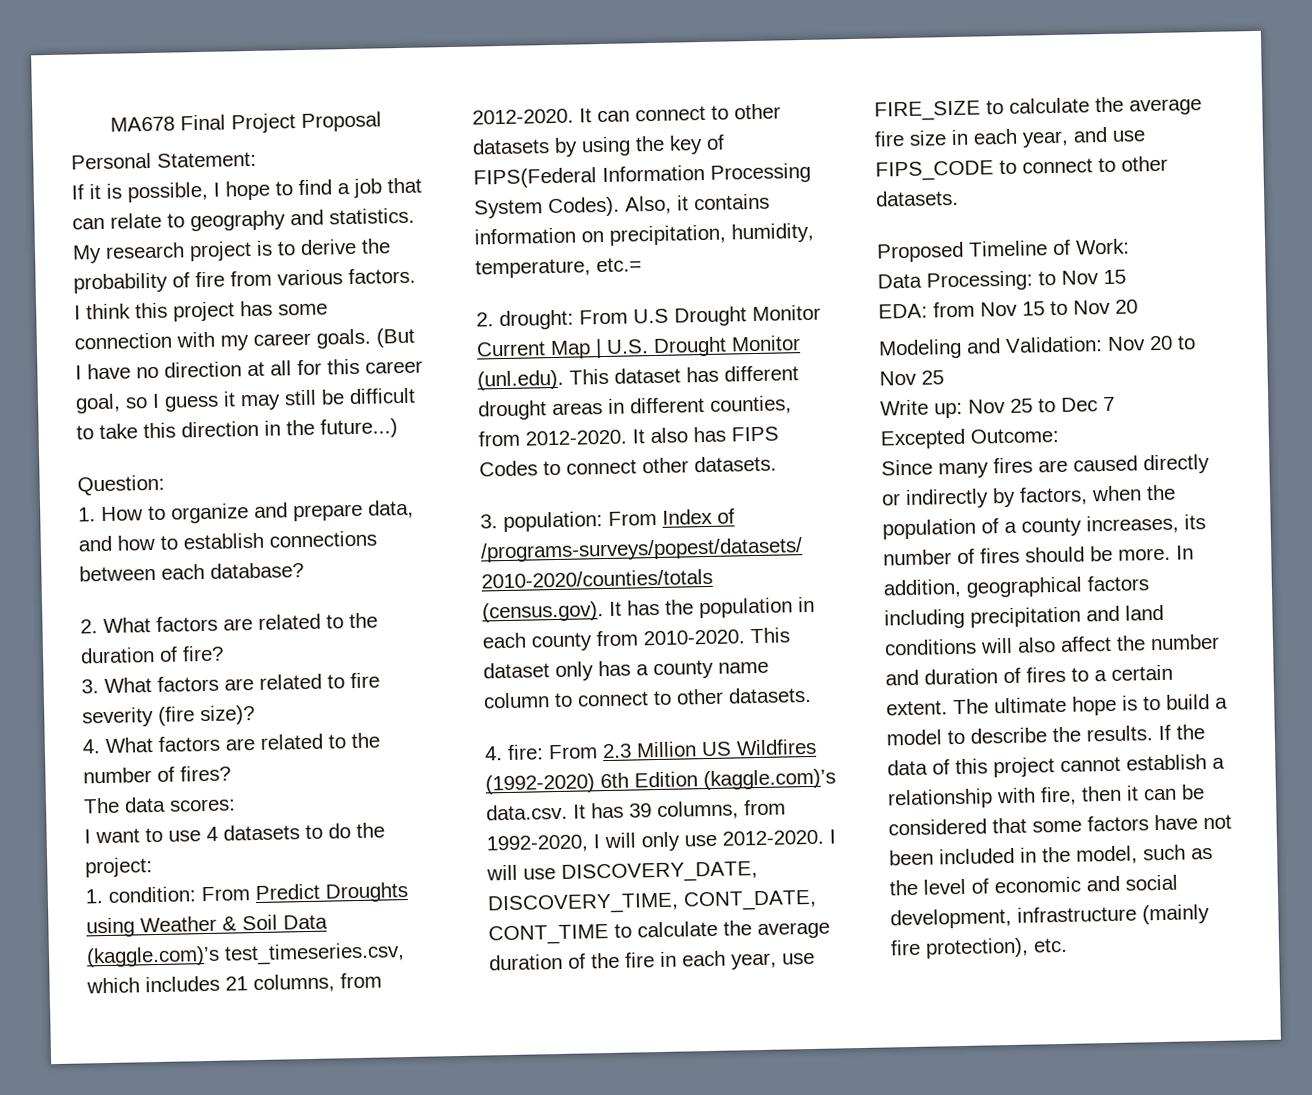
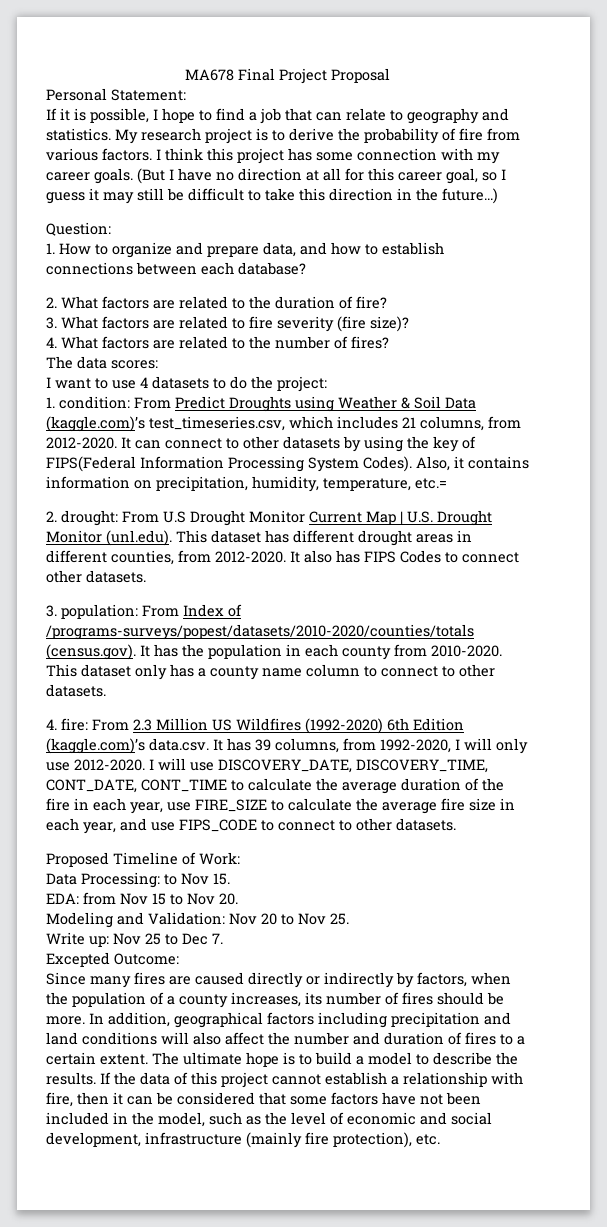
- Data Processing: to Nov 15
+ Data Processing: to Nov 15.
- EDA: from Nov 15 to Nov 20
+ EDA: from Nov 15 to Nov 20.
- Modeling and Validation: Nov 20 to Nov 25
+ Modeling and Validation: Nov 20 to Nov 25.
- Write up: Nov 25 to Dec 7
+ Write up: Nov 25 to Dec 7.

